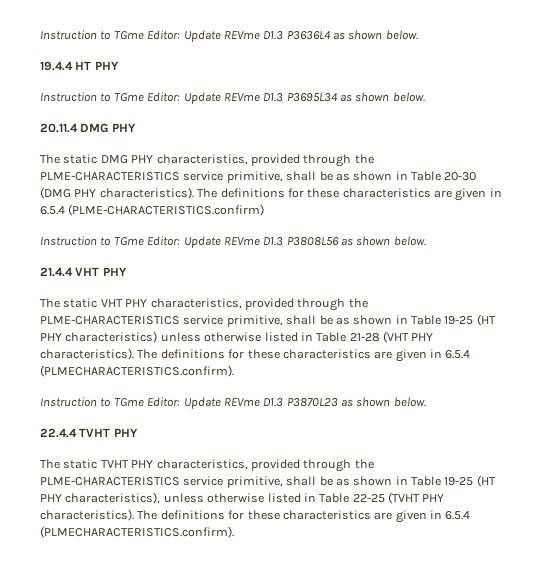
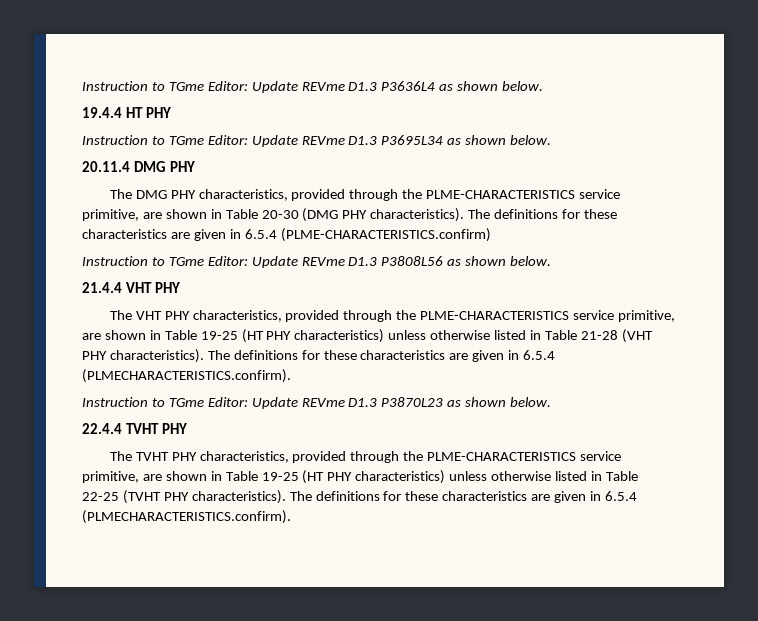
- The static DMG PHY characteristics, provided through the PLME-CHARACTERISTICS service primitive, shall be as shown in Table 20-30 (DMG PHY characteristics).
+ The DMG PHY characteristics, provided through the PLME-CHARACTERISTICS service primitive, are shown in Table 20-30 (DMG PHY characteristics).
- The static VHT PHY characteristics, provided through the PLME-CHARACTERISTICS service primitive, shall be as shown in Table 19-25 (HT PHY characteristics) unless otherwise listed in Table 21-28 (VHT PHY characteristics).
+ The VHT PHY characteristics, provided through the PLME-CHARACTERISTICS service primitive, are shown in Table 19-25 (HT PHY characteristics) unless otherwise listed in Table 21-28 (VHT PHY characteristics).
- The static TVHT PHY characteristics, provided through the PLME-CHARACTERISTICS service primitive, shall be as shown in Table 19-25 (HT PHY characteristics), unless otherwise listed in Table 22-25 (TVHT PHY characteristics).
+ The TVHT PHY characteristics, provided through the PLME-CHARACTERISTICS service primitive, are shown in Table 19-25 (HT PHY characteristics) unless otherwise listed in Table 22-25 (TVHT PHY characteristics).

